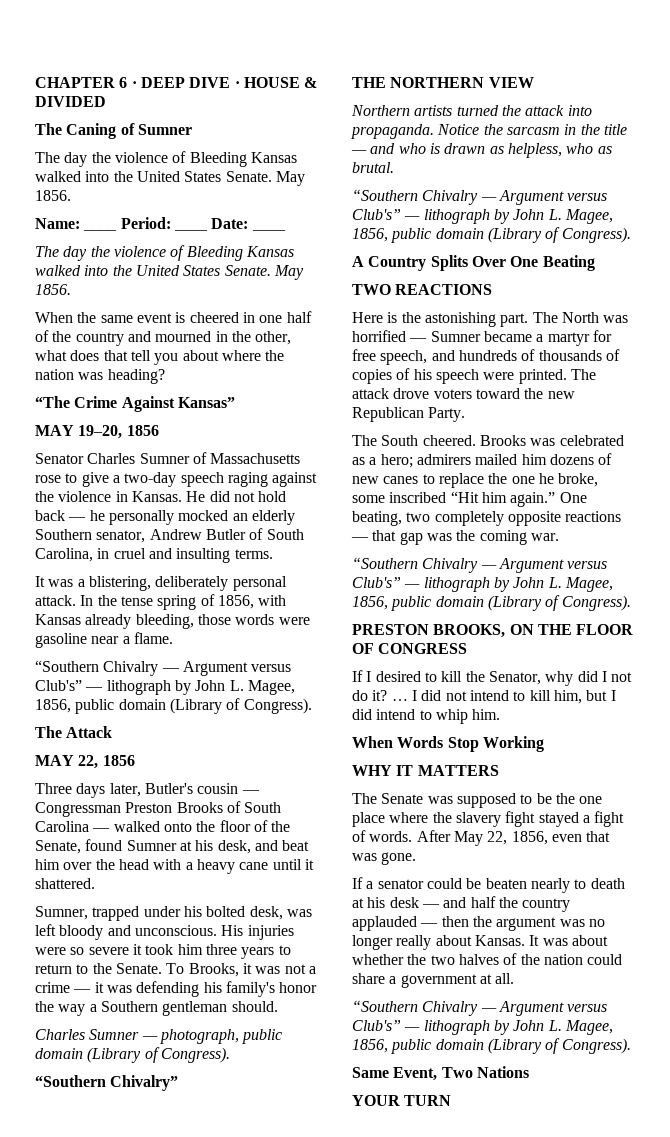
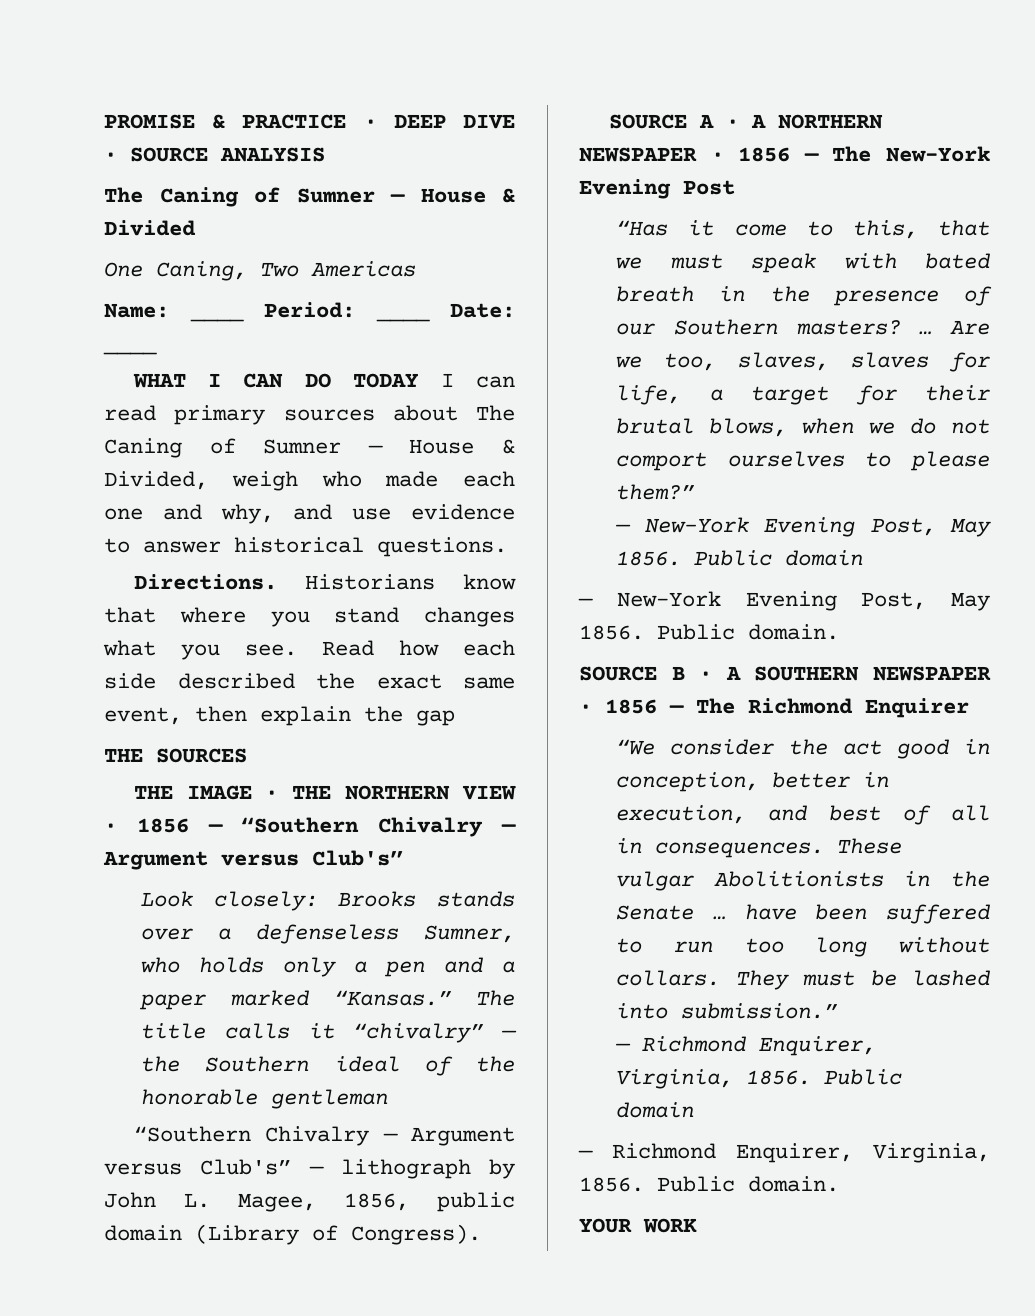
- CHAPTER 6 · DEEP DIVE · HOUSE & DIVIDED
- The Caning of Sumner
- The day the violence of Bleeding Kansas walked into the United States Senate. May 1856.
+ PROMISE & PRACTICE · DEEP DIVE · SOURCE ANALYSIS
+ The Caning of Sumner — House & Divided
+ One Caning, Two Americas
  Name: ____ Period: ____ Date: ____
- The day the violence of Bleeding Kansas walked into the United States Senate. May 1856.
- When the same event is cheered in one half of the country and mourned in the other, what does that tell you about where the nation was heading?
- “The Crime Against Kansas”
- MAY 19–20, 1856
- Senator Charles Sumner of Massachusetts rose to give a two-day speech raging against the violence in Kansas. He did not hold back — he personally mocked an elderly Southern senator, Andrew Butler of South Carolina, in cruel and insulting terms.
- It was a blistering, deliberately personal attack. In the tense spring of 1856, with Kansas already bleeding, those words were gasoline near a flame.
+ WHAT I CAN DO TODAY I can read primary sources about The Caning of Sumner — House & Divided, weigh who made each one and why, and use evidence to answer historical questions.
+ Directions. Historians know that where you stand changes what you see. Read how each side described the exact same event, then explain the gap
+ THE SOURCES
+ THE IMAGE · THE NORTHERN VIEW · 1856 — “Southern Chivalry — Argument versus Club's”
+ Look closely: Brooks stands over a defenseless Sumner, who holds only a pen and a paper marked “Kansas.” The title calls it “chivalry” — the Southern ideal of the honorable gentleman
- The Attack
- MAY 22, 1856
- Three days later, Butler's cousin — Congressman Preston Brooks of South Carolina — walked onto the floor of the Senate, found Sumner at his desk, and beat him over the head with a heavy cane until it shattered.
- Sumner, trapped under his bolted desk, was left bloody and unconscious. His injuries were so severe it took him three years to return to the Senate. To Brooks, it was not a crime — it was defending his family's honor the way a Southern gentleman should.
- Charles Sumner — photograph, public domain (Library of Congress).
- “Southern Chivalry”
- THE NORTHERN VIEW
- Northern artists turned the attack into propaganda. Notice the sarcasm in the title — and who is drawn as helpless, who as brutal.
- “Southern Chivalry — Argument versus Club's” — lithograph by John L. Magee, 1856, public domain (Library of Congress).
- A Country Splits Over One Beating
- TWO REACTIONS
- Here is the astonishing part. The North was horrified — Sumner became a martyr for free speech, and hundreds of thousands of copies of his speech were printed. The attack drove voters toward the new Republican Party.
- The South cheered. Brooks was celebrated as a hero; admirers mailed him dozens of new canes to replace the one he broke, some inscribed “Hit him again.” One beating, two completely opposite reactions — that gap was the coming war.
- “Southern Chivalry — Argument versus Club's” — lithograph by John L. Magee, 1856, public domain (Library of Congress).
- PRESTON BROOKS, ON THE FLOOR OF CONGRESS
- If I desired to kill the Senator, why did I not do it? … I did not intend to kill him, but I did intend to whip him.
- When Words Stop Working
- WHY IT MATTERS
- The Senate was supposed to be the one place where the slavery fight stayed a fight of words. After May 22, 1856, even that was gone.
- If a senator could be beaten nearly to death at his desk — and half the country applauded — then the argument was no longer really about Kansas. It was about whether the two halves of the nation could share a government at all.
- “Southern Chivalry — Argument versus Club's” — lithograph by John L. Magee, 1856, public domain (Library of Congress).
- Same Event, Two Nations
+ SOURCE A · A NORTHERN NEWSPAPER · 1856 — The New-York Evening Post
+ “Has it come to this, that we must speak with bated breath in the presence of our Southern masters? … Are we too, slaves, slaves for life, a target for their brutal blows, when we do not comport ourselves to please them?”
+ — New-York Evening Post, May 1856. Public domain
+ — New-York Evening Post, May 1856. Public domain.
+ SOURCE B · A SOUTHERN NEWSPAPER · 1856 — The Richmond Enquirer
+ “We consider the act good in conception, better in execution, and best of all in consequences. These vulgar Abolitionists in the Senate … have been suffered to run too long without collars. They must be lashed into submission.”
+ — Richmond Enquirer, Virginia, 1856. Public domain
+ — Richmond Enquirer, Virginia, 1856. Public domain.
- YOUR TURN
+ YOUR WORK

